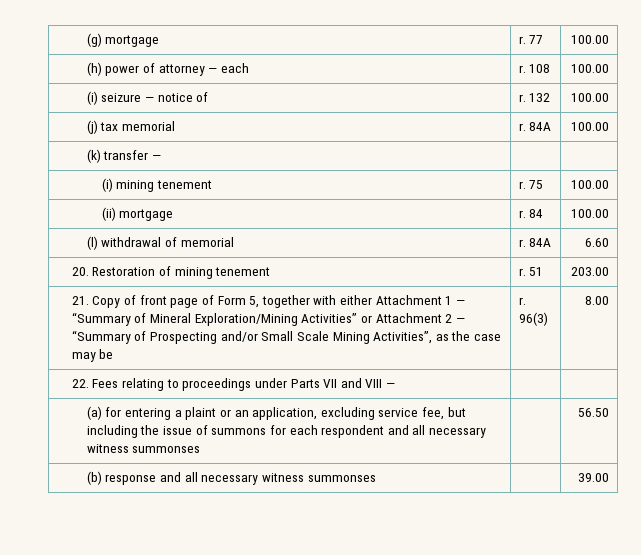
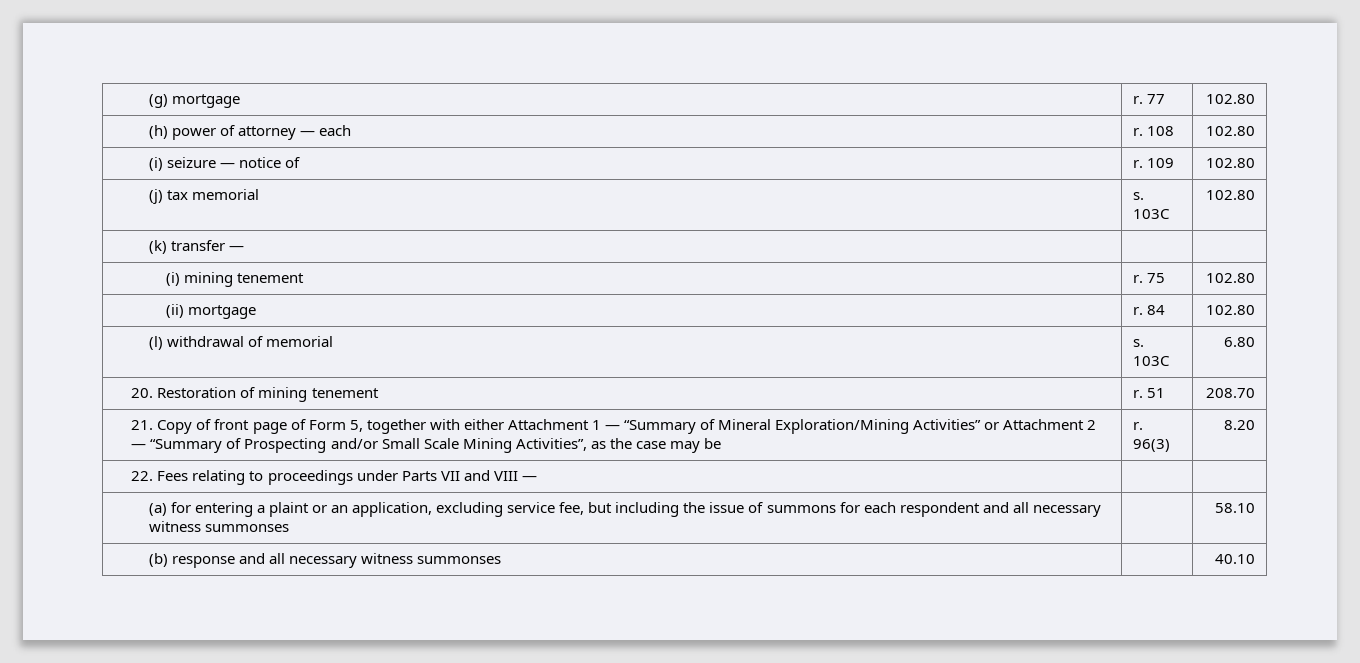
- (g) mortgage | r. 77 | 100.00
+ (g) mortgage | r. 77 | 102.80
- (h) power of attorney — each | r. 108 | 100.00
+ (h) power of attorney — each | r. 108 | 102.80
- (i) seizure — notice of | r. 132 | 100.00
+ (i) seizure — notice of | r. 109 | 102.80
- (j) tax memorial | r. 84A | 100.00
+ (j) tax memorial | s. 103C | 102.80
- (i) mining tenement | r. 75 | 100.00
+ (i) mining tenement | r. 75 | 102.80
- (ii) mortgage | r. 84 | 100.00
+ (ii) mortgage | r. 84 | 102.80
- (l) withdrawal of memorial | r. 84A | 6.60
+ (l) withdrawal of memorial | s. 103C | 6.80
- 20. Restoration of mining tenement | r. 51 | 203.00
+ 20. Restoration of mining tenement | r. 51 | 208.70
- 21. Copy of front page of Form 5, together with either Attachment 1 — “Summary of Mineral Exploration/Mining Activities” or Attachment 2 — “Summary of Prospecting and/or Small Scale Mining Activities”, as the case may be | r. 96(3) | 8.00
+ 21. Copy of front page of Form 5, together with either Attachment 1 — “Summary of Mineral Exploration/Mining Activities” or Attachment 2 — “Summary of Prospecting and/or Small Scale Mining Activities”, as the case may be | r. 96(3) | 8.20
- (a) for entering a plaint or an application, excluding service fee, but including the issue of summons for each respondent and all necessary witness summonses | | 56.50
+ (a) for entering a plaint or an application, excluding service fee, but including the issue of summons for each respondent and all necessary witness summonses | | 58.10
- (b) response and all necessary witness summonses | | 39.00
+ (b) response and all necessary witness summonses | | 40.10

